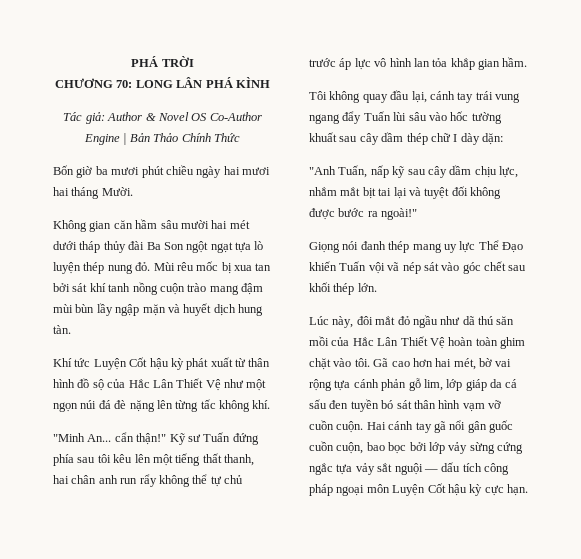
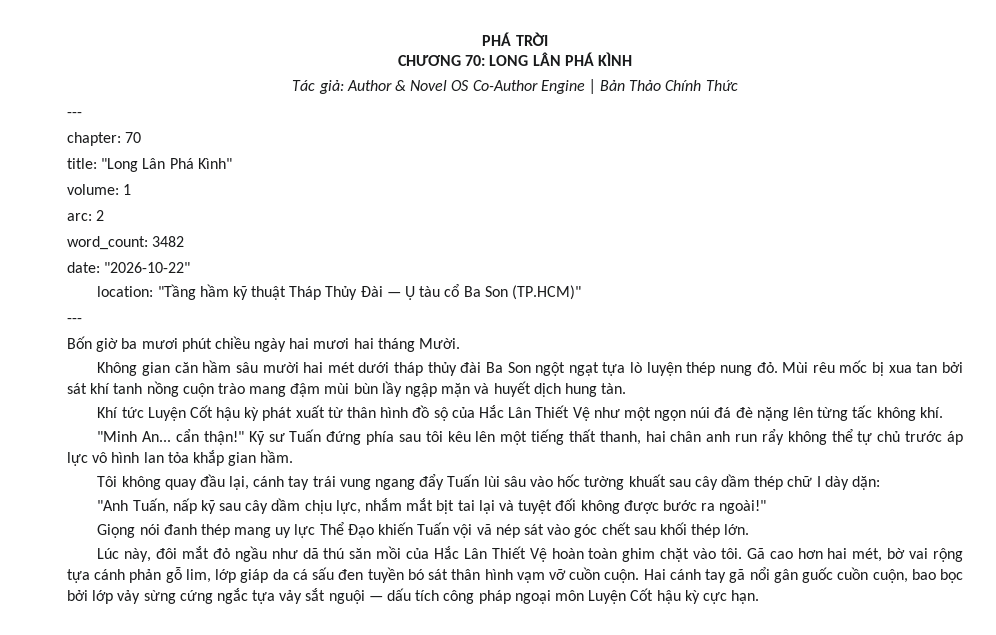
  Tác giả: Author & Novel OS Co-Author Engine | Bản Thảo Chính Thức
+ ---
+ chapter: 70
+ title: "Long Lân Phá Kình"
+ volume: 1
+ arc: 2
+ word_count: 3482
+ date: "2026-10-22"
+ location: "Tầng hầm kỹ thuật Tháp Thủy Đài — Ụ tàu cổ Ba Son (TP.HCM)"
+ ---

